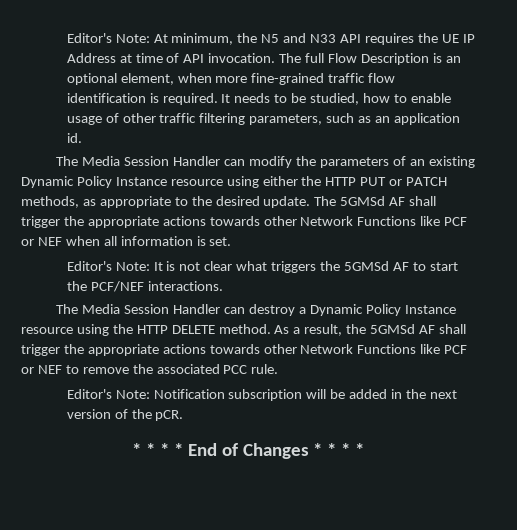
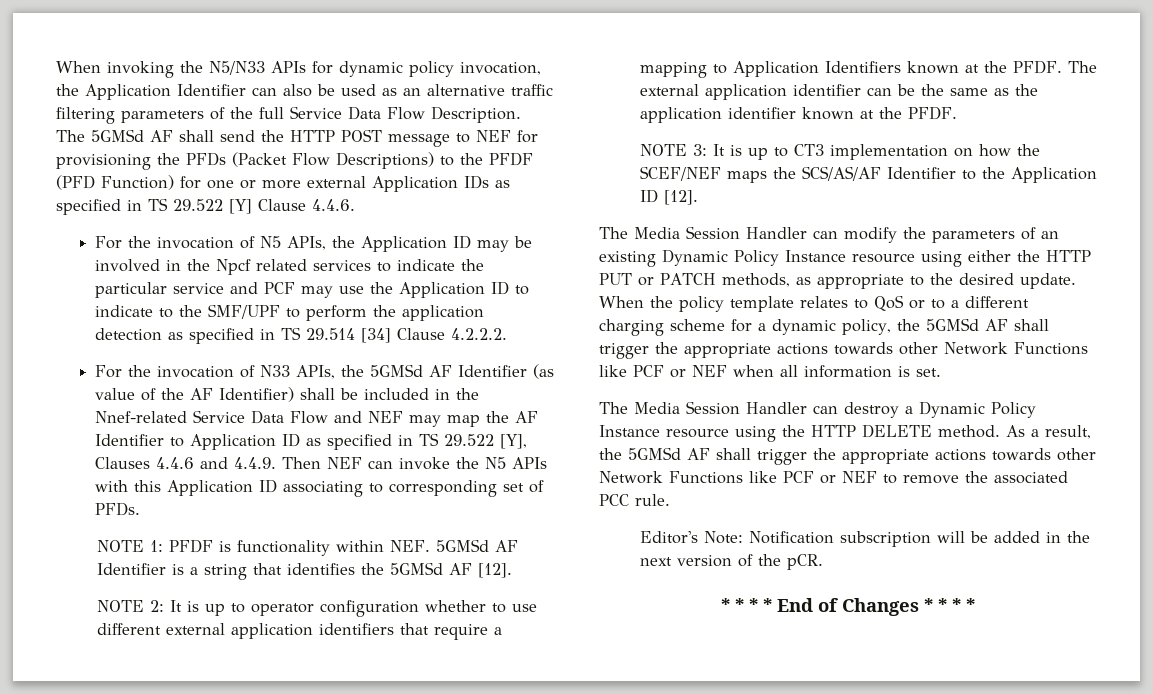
- Editor's Note: At minimum, the N5 and N33 API requires the UE IP Address at time of API invocation. The full Flow Description is an optional element, when more fine-grained traffic flow identification is required. It needs to be studied, how to enable usage of other traffic filtering parameters, such as an application id.
+ When invoking the N5/N33 APIs for dynamic policy invocation, the Application Identifier can also be used as an alternative traffic filtering parameters of the full Service Data Flow Description. The 5GMSd AF shall send the HTTP POST message to NEF for provisioning the PFDs (Packet Flow Descriptions) to the PFDF (PFD Function) for one or more external Application IDs as specified in TS 29.522 [Y] Clause 4.4.6.
+ For the invocation of N5 APIs, the Application ID may be involved in the Npcf related services to indicate the particular service and PCF may use the Application ID to indicate to the SMF/UPF to perform the application detection as specified in TS 29.514 [34] Clause 4.2.2.2.
+ For the invocation of N33 APIs, the 5GMSd AF Identifier (as value of the AF Identifier) shall be included in the Nnef-related Service Data Flow and NEF may map the AF Identifier to Application ID as specified in TS 29.522 [Y], Clauses 4.4.6 and 4.4.9. Then NEF can invoke the N5 APIs with this Application ID associating to corresponding set of PFDs.
+ NOTE 1: PFDF is functionality within NEF. 5GMSd AF Identifier is a string that identifies the 5GMSd AF [12].
+ NOTE 2: It is up to operator configuration whether to use different external application identifiers that require a mapping to Application Identifiers known at the PFDF. The external application identifier can be the same as the application identifier known at the PFDF.
+ NOTE 3: It is up to CT3 implementation on how the SCEF/NEF maps the SCS/AS/AF Identifier to the Application ID [12].
- The 5GMSd AF shall trigger the appropriate actions towards other Network Functions like PCF or NEF when all information is set.
+ When the policy template relates to QoS or to a different charging scheme for a dynamic policy, the 5GMSd AF shall trigger the appropriate actions towards other Network Functions like PCF or NEF when all information is set.
- Editor's Note: It is not clear what triggers the 5GMSd AF to start the PCF/NEF interactions.

